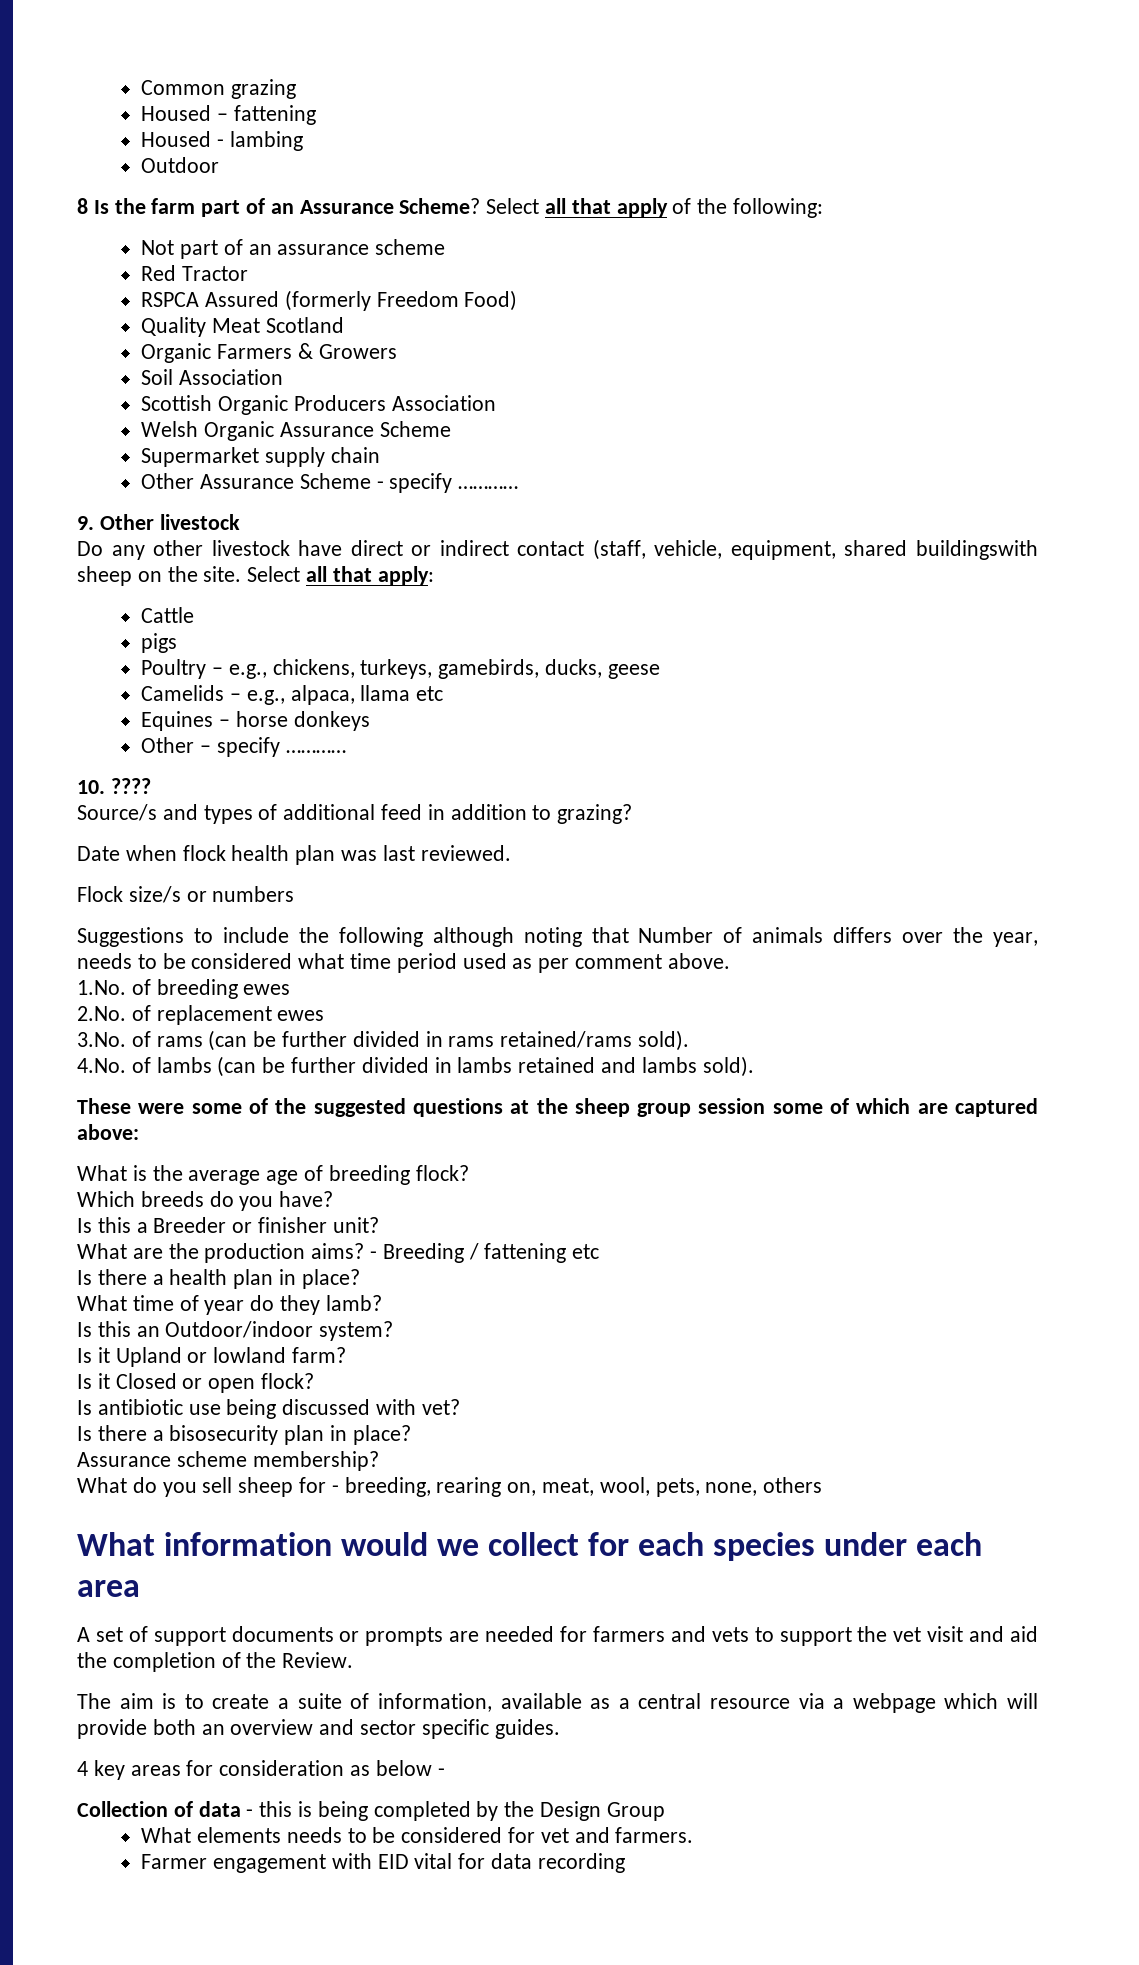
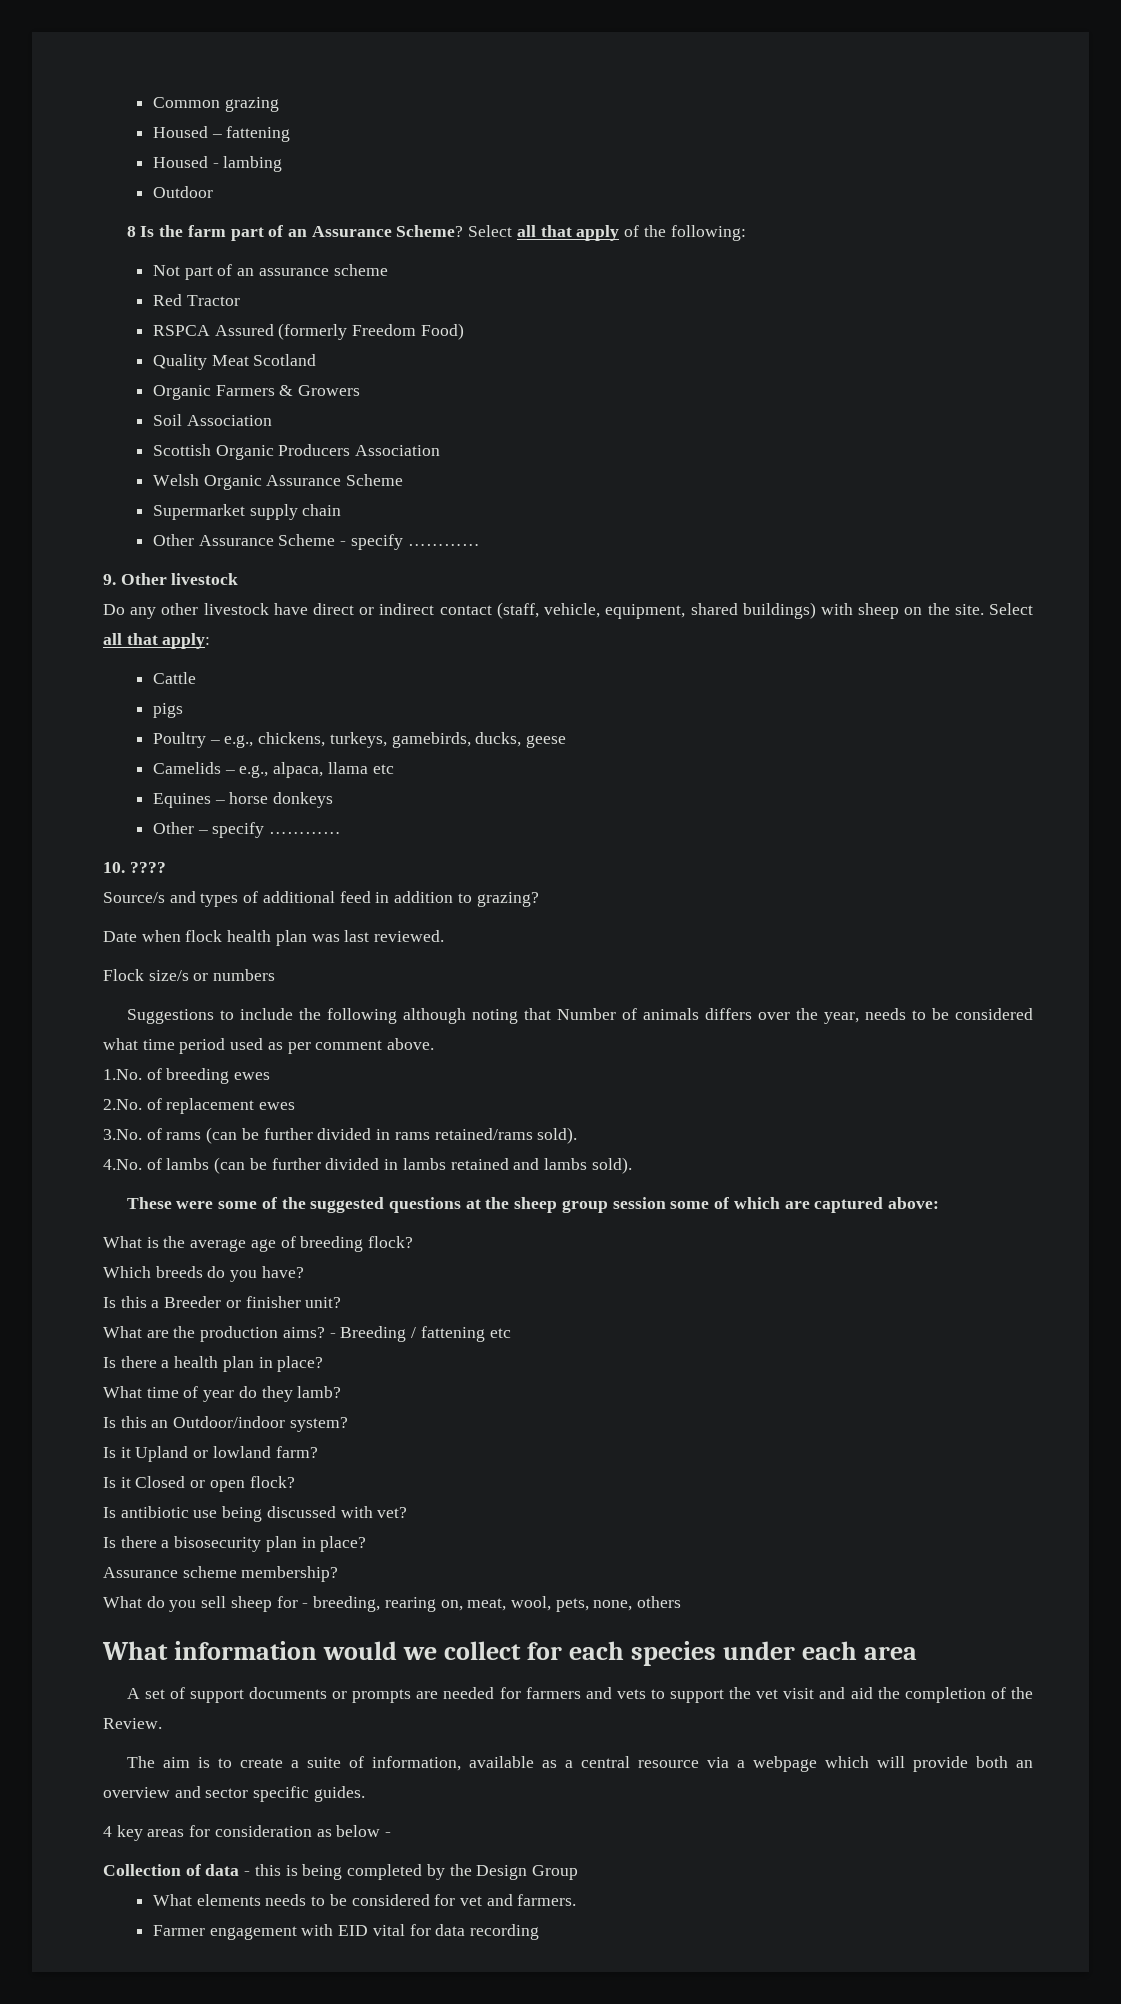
- Do any other livestock have direct or indirect contact (staff, vehicle, equipment, shared buildingswith sheep on the site.
+ Do any other livestock have direct or indirect contact (staff, vehicle, equipment, shared buildings) with sheep on the site.

